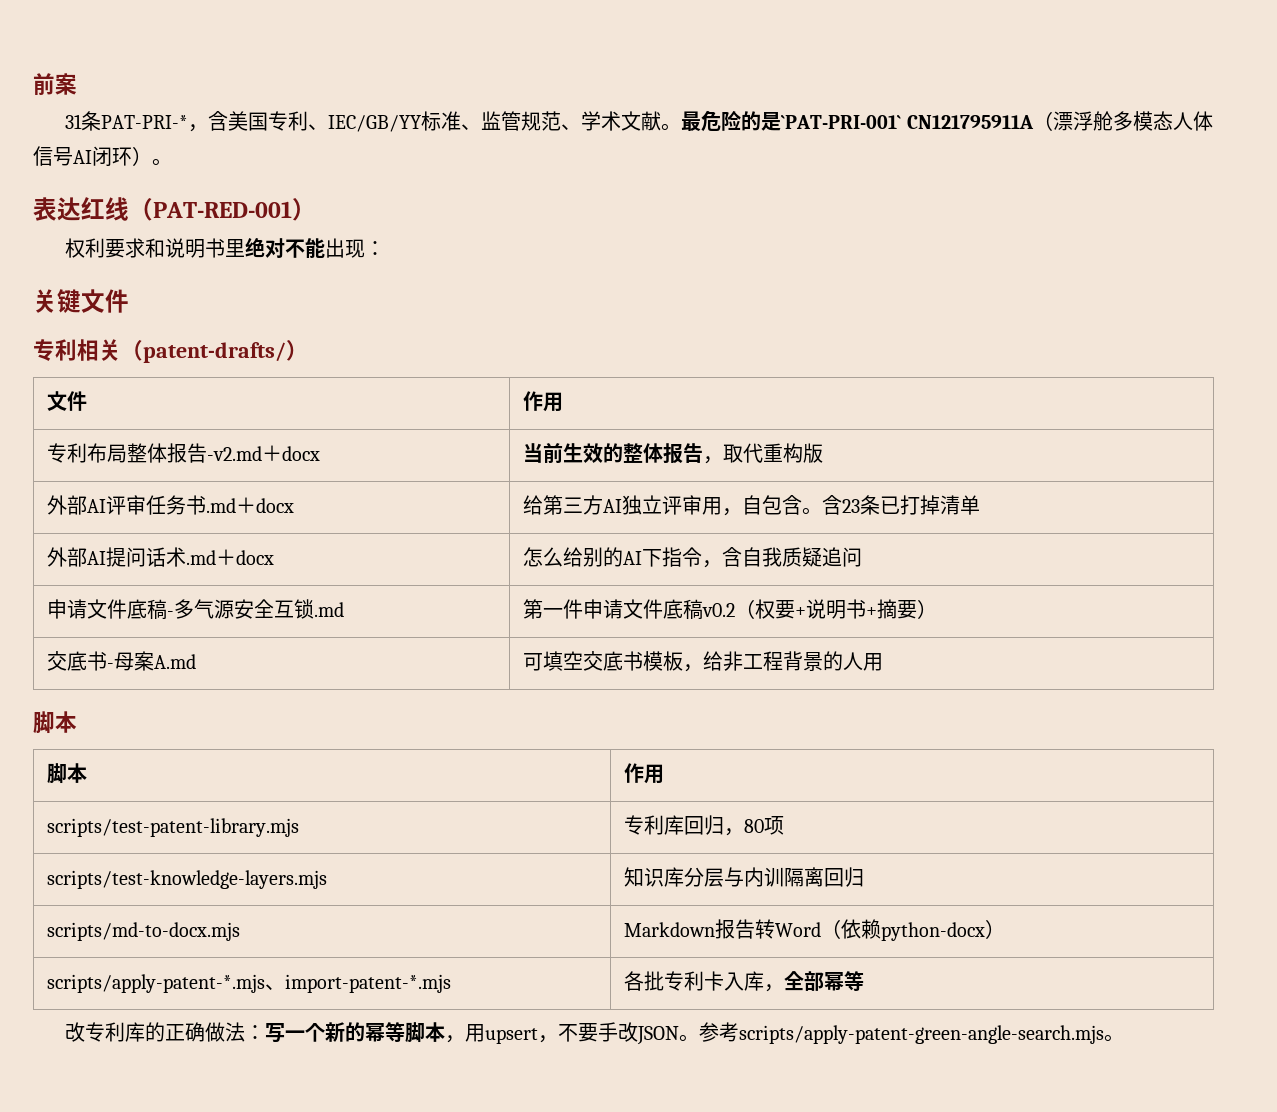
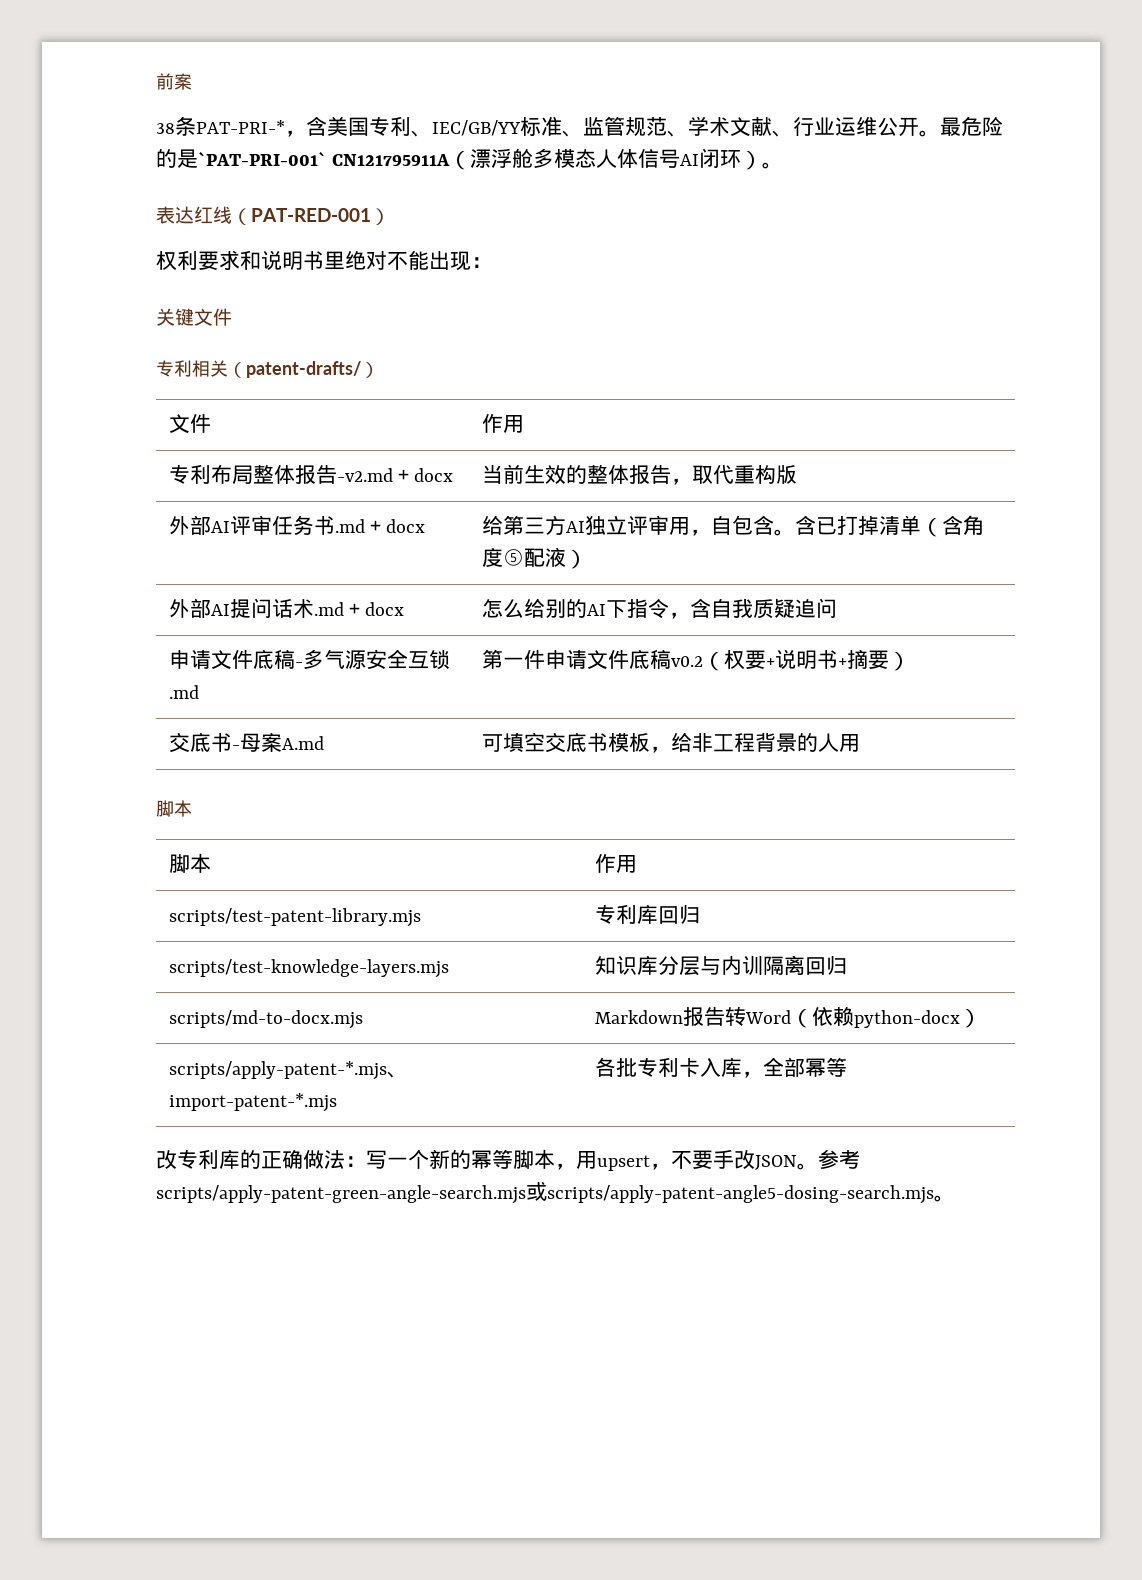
- 31条PAT-PRI-*，含美国专利、IEC/GB/YY标准、监管规范、学术文献。
+ 38条PAT-PRI-*，含美国专利、IEC/GB/YY标准、监管规范、学术文献、行业运维公开。
- 外部AI评审任务书.md＋docx | 给第三方AI独立评审用，自包含。含23条已打掉清单
+ 外部AI评审任务书.md＋docx | 给第三方AI独立评审用，自包含。含已打掉清单（含角度⑤配液）
- scripts/test-patent-library.mjs | 专利库回归，80项
+ scripts/test-patent-library.mjs | 专利库回归
- 参考scripts/apply-patent-green-angle-search.mjs。
+ 参考scripts/apply-patent-green-angle-search.mjs或scripts/apply-patent-angle5-dosing-search.mjs。

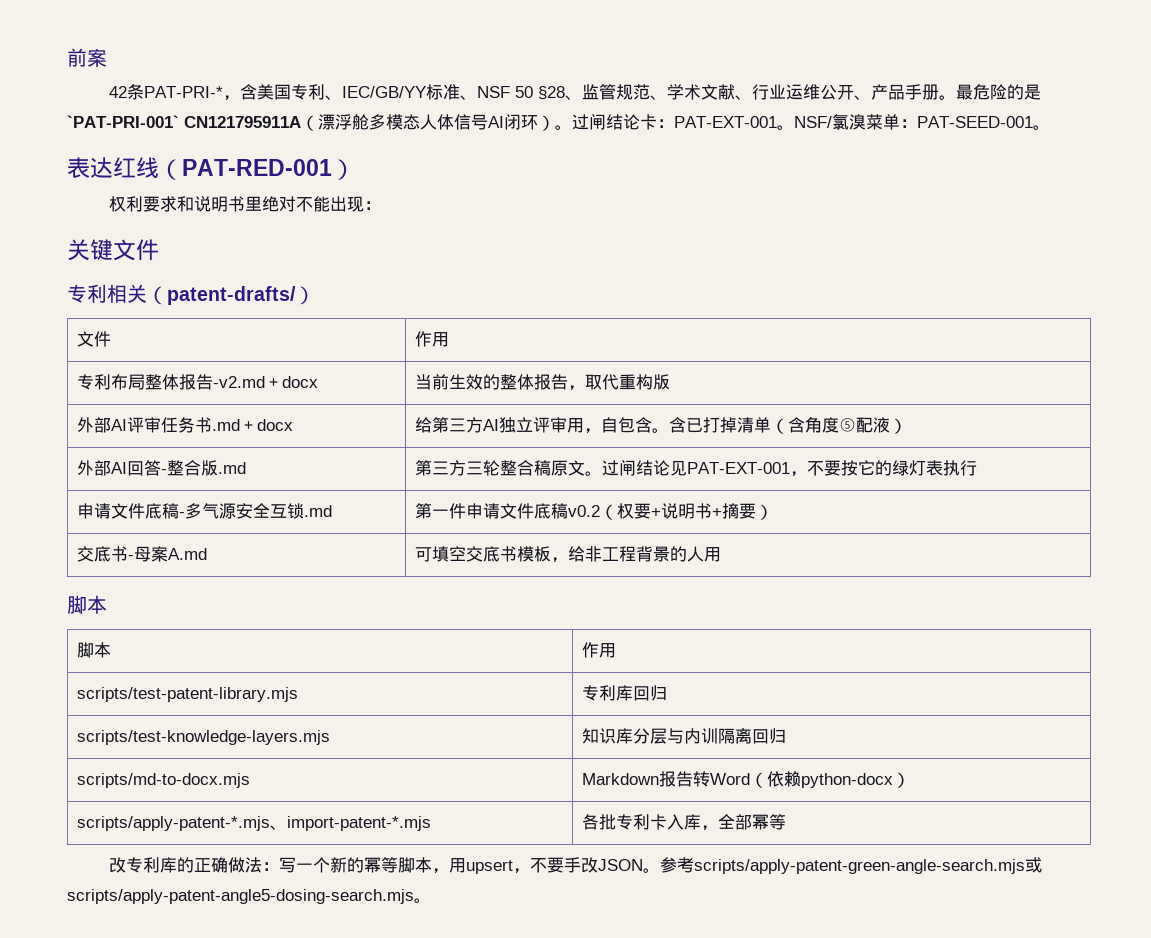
- 38条PAT-PRI-*，含美国专利、IEC/GB/YY标准、监管规范、学术文献、行业运维公开。
+ 42条PAT-PRI-*，含美国专利、IEC/GB/YY标准、NSF 50 §28、监管规范、学术文献、行业运维公开、产品手册。
+ 过闸结论卡：PAT-EXT-001。NSF/氯溴菜单：PAT-SEED-001。
- 外部AI提问话术.md＋docx | 怎么给别的AI下指令，含自我质疑追问
+ 外部AI回答-整合版.md | 第三方三轮整合稿原文。过闸结论见PAT-EXT-001，不要按它的绿灯表执行

